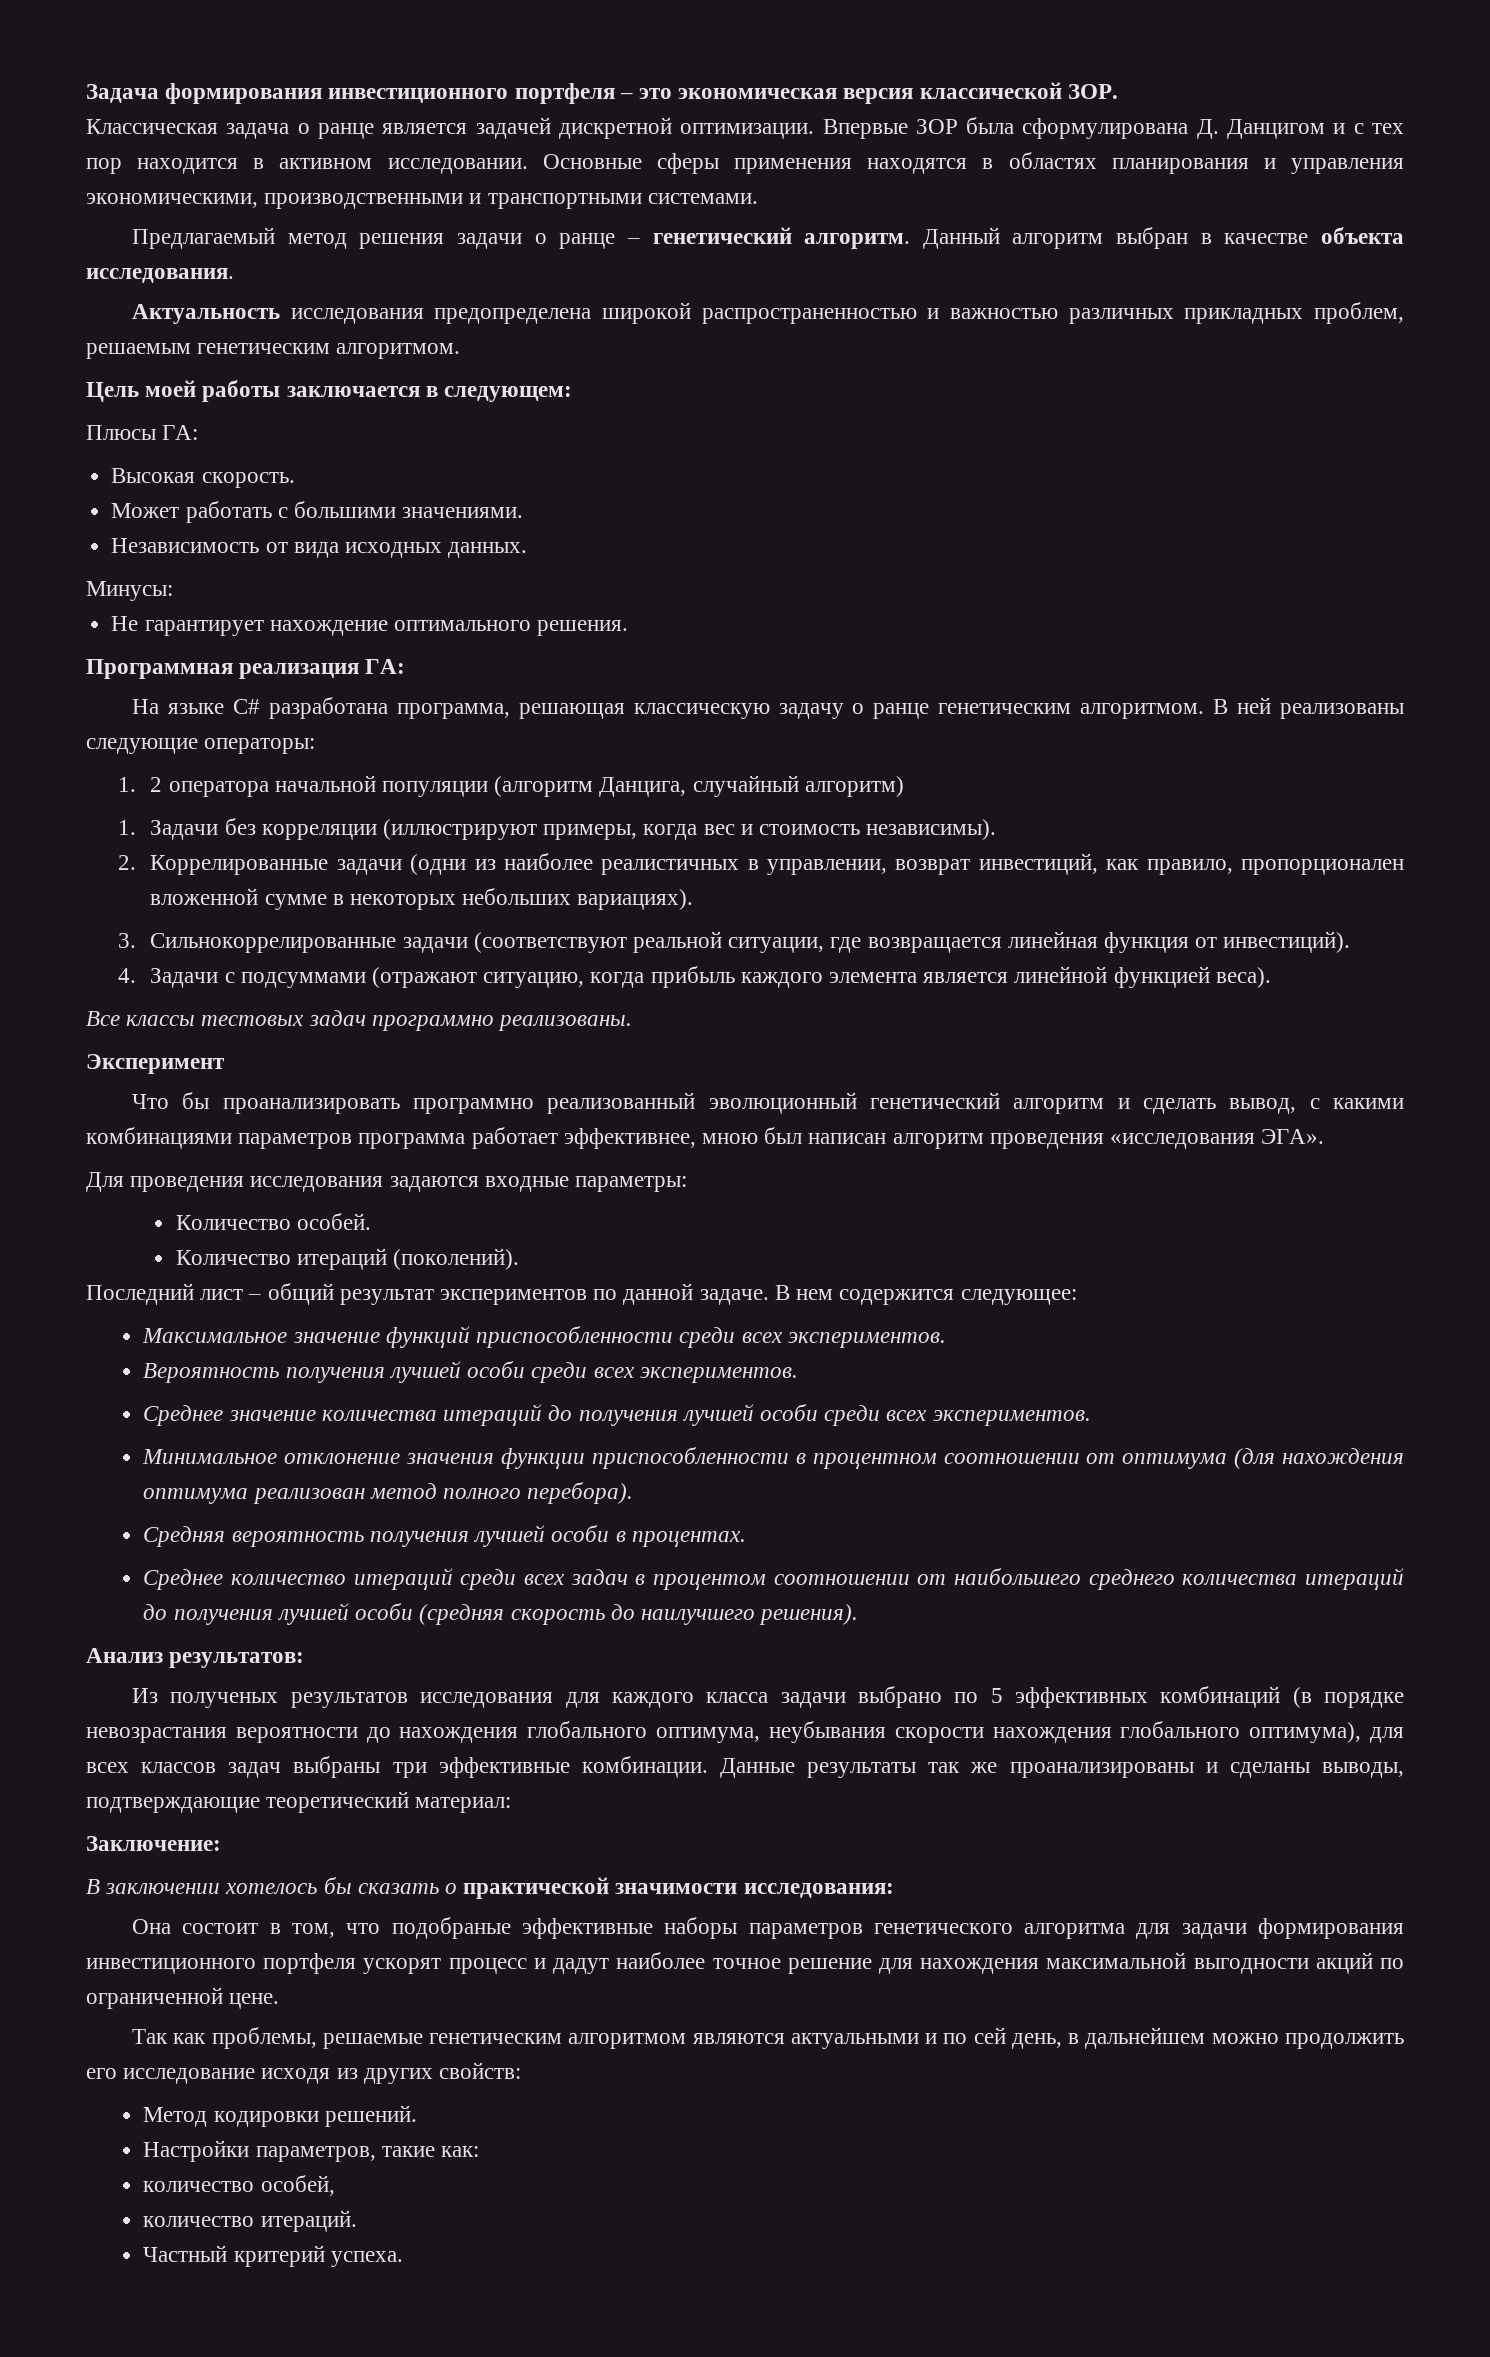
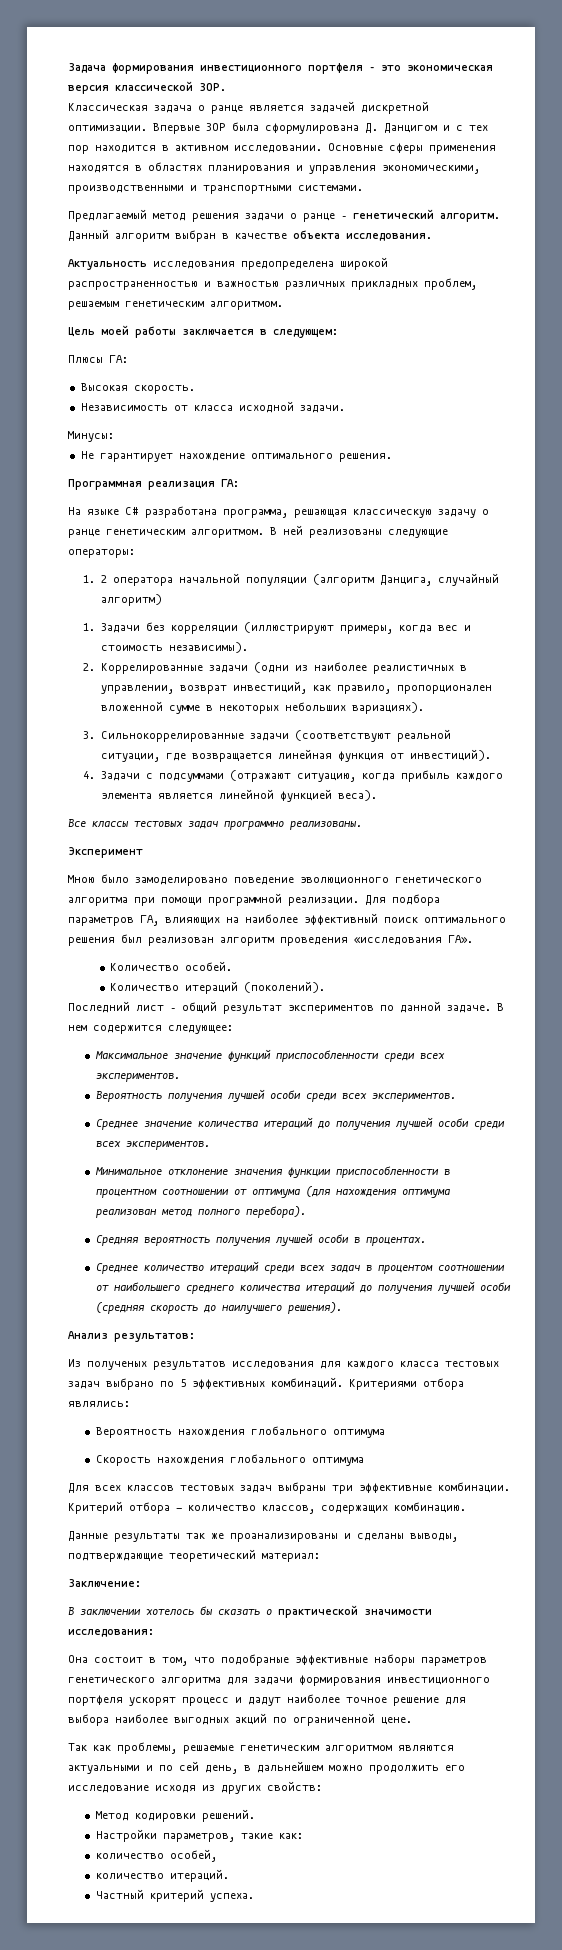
- Может работать с большими значениями.
- Независимость от вида исходных данных.
+ Независимость от класса исходной задачи.
- Что бы проанализировать программно реализованный эволюционный генетический алгоритм и сделать вывод, с какими комбинациями параметров программа работает эффективнее, мною был написан алгоритм проведения «исследования ЭГА».
- Для проведения исследования задаются входные параметры:
+ Мною было замоделировано поведение эволюционного генетического алгоритма при помощи программной реализации. Для подбора параметров ГА, влияющих на наиболее эффективный поиск оптимального решения был реализован алгоритм проведения «исследования ГА».
- Из полученых результатов исследования для каждого класса задачи выбрано по 5 эффективных комбинаций (в порядке невозрастания вероятности до нахождения глобального оптимума, неубывания скорости нахождения глобального оптимума), для всех классов задач выбраны три эффективные комбинации. Данные результаты так же проанализированы и сделаны выводы, подтверждающие теоретический материал:
+ Из полученых результатов исследования для каждого класса тестовых задач выбрано по 5 эффективных комбинаций. Критериями отбора являлись:
+ Вероятность нахождения глобального оптимума
+ Скорость нахождения глобального оптимума
+ Для всех классов тестовых задач выбраны три эффективные комбинации. Критерий отбора - количество классов, содержащих комбинацию.
+ Данные результаты так же проанализированы и сделаны выводы, подтверждающие теоретический материал:
- Она состоит в том, что подобраные эффективные наборы параметров генетического алгоритма для задачи формирования инвестиционного портфеля ускорят процесс и дадут наиболее точное решение для нахождения максимальной выгодности акций по ограниченной цене.
+ Она состоит в том, что подобраные эффективные наборы параметров генетического алгоритма для задачи формирования инвестиционного портфеля ускорят процесс и дадут наиболее точное решение для выбора наиболее выгодных акций по ограниченной цене.

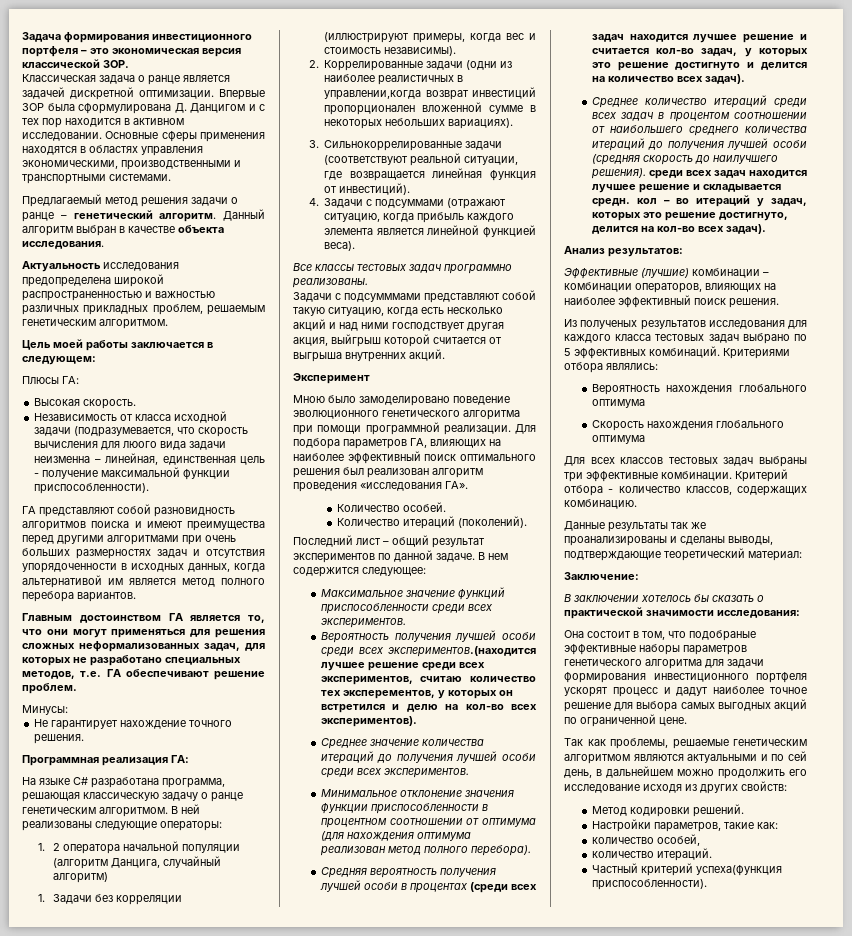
- Основные сферы применения находятся в областях планирования и управления экономическими, производственными и транспортными системами.
+ Основные сферы применения находятся в областях управления экономическими, производственными и транспортными системами.
- Независимость от класса исходной задачи.
+ Независимость от класса исходной задачи (подразумевается, что скорость вычисления для люого вида задачи неизменна – линейная, единственная цель - получение максимальной функции приспособленности).
+ ГА представляют собой разновидность алгоритмов поиска и имеют преимущества перед другими алгоритмами при очень больших размерностях задач и отсутствия упорядоченности в исходных данных, когда альтернативой им является метод полного перебора вариантов.
+ Главным достоинством ГА является то, что они могут применяться для решения сложных неформализованных задач, для которых не разработано специальных методов, т.е. ГА обеспечивают решение проблем.
- Не гарантирует нахождение оптимального решения.
+ Не гарантирует нахождение точного решения.
- 2. Коррелированные задачи (одни из наиболее реалистичных в управлении, возврат инвестиций, как правило, пропорционален вложенной сумме в некоторых небольших вариациях).
+ 2. Коррелированные задачи (одни из наиболее реалистичных в управлении,когда возврат инвестиций пропорционален вложенной сумме в некоторых небольших вариациях).
+ Задачи с подсумммами представляют собой такую ситуацию, когда есть несколько акций и над ними господствует другая акция, выйгрыш которой считается от выгрыша внутренних акций.
- Вероятность получения лучшей особи среди всех экспериментов.
+ Вероятность получения лучшей особи среди всех экспериментов.(находится лучшее решение среди всех экспериментов, считаю количество тех эксперементов, у которых он встретился и делю на кол-во всех экспериментов).
- Средняя вероятность получения лучшей особи в процентах.
+ Средняя вероятность получения лучшей особи в процентах (среди всех задач находится лучшее решение и считается кол-во задач, у которых это решение достигнуто и делится на количество всех задач).
- Cреднее количество итераций среди всех задач в процентом соотношении от наибольшего среднего количества итераций до получения лучшей особи (средняя скорость до наилучшего решения).
+ Cреднее количество итераций среди всех задач в процентом соотношении от наибольшего среднего количества итераций до получения лучшей особи (средняя скорость до наилучшего решения). среди всех задач находится лучшее решение и складывается средн. кол – во итераций у задач, которых это решение достигнуто, делится на кол-во всех задач).
  Анализ результатов:
+ Эффективные (лучшие) комбинации – комбинации операторов, влияющих на наиболее эффективный поиск решения.
- Она состоит в том, что подобраные эффективные наборы параметров генетического алгоритма для задачи формирования инвестиционного портфеля ускорят процесс и дадут наиболее точное решение для выбора наиболее выгодных акций по ограниченной цене.
+ Она состоит в том, что подобраные эффективные наборы параметров генетического алгоритма для задачи формирования инвестиционного портфеля ускорят процесс и дадут наиболее точное решение для выбора самых выгодных акций по ограниченной цене.
- Частный критерий успеха.
+ Частный критерий успеха(функция приспособленности).

